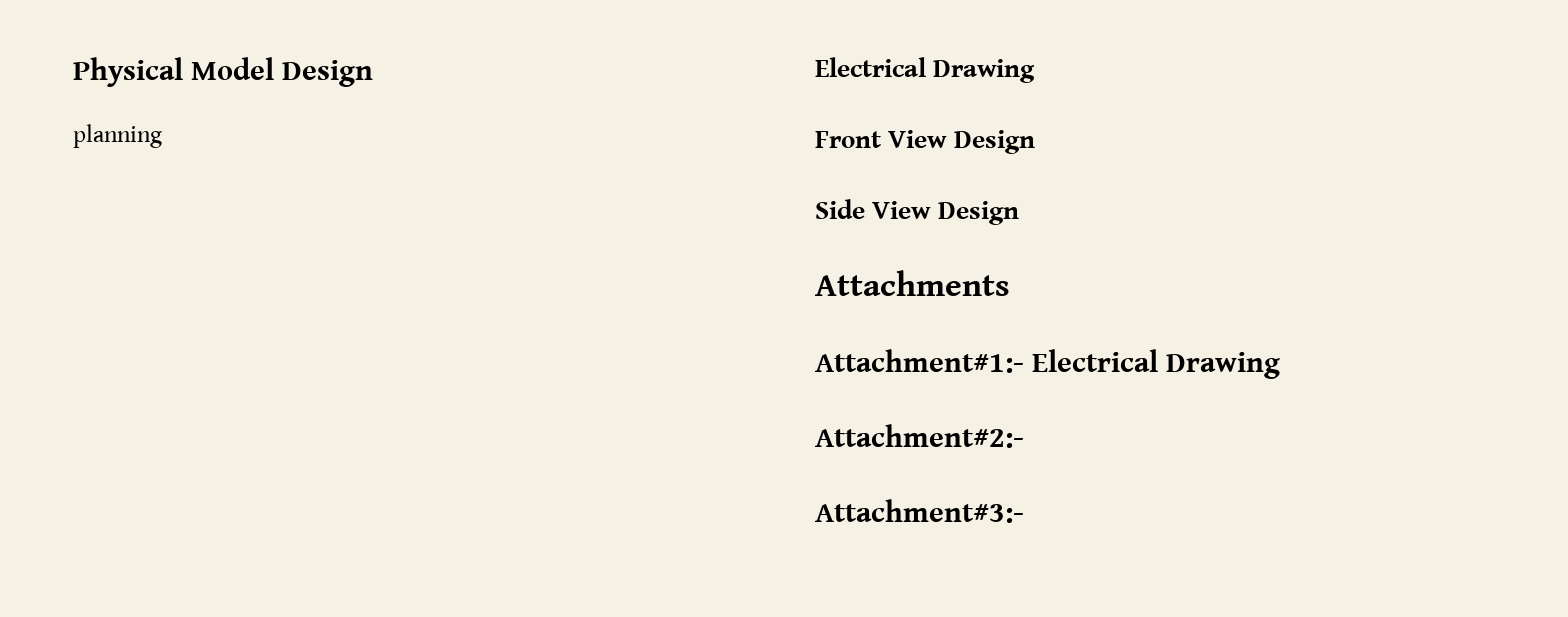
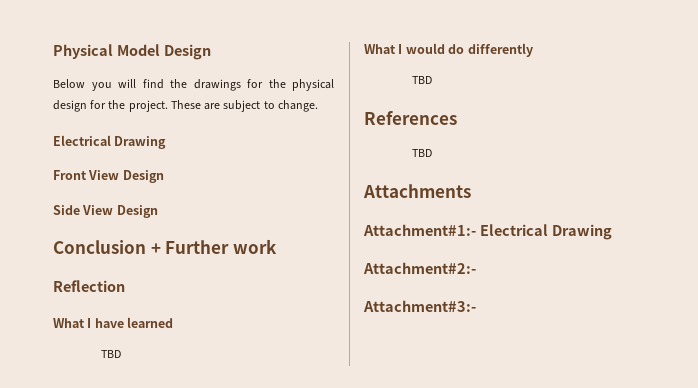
- planning
+ Below you will find the drawings for the physical design for the project. These are subject to change.
+ Conclusion + Further work
+ Reflection
+ What I have learned
+ TBD
+ What I would do differently
+ TBD
+ References
+ TBD

